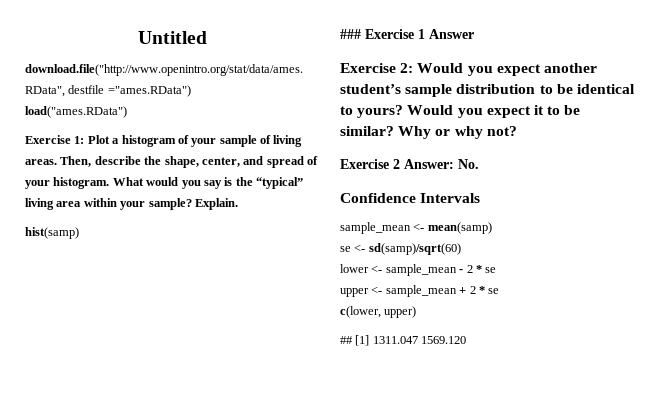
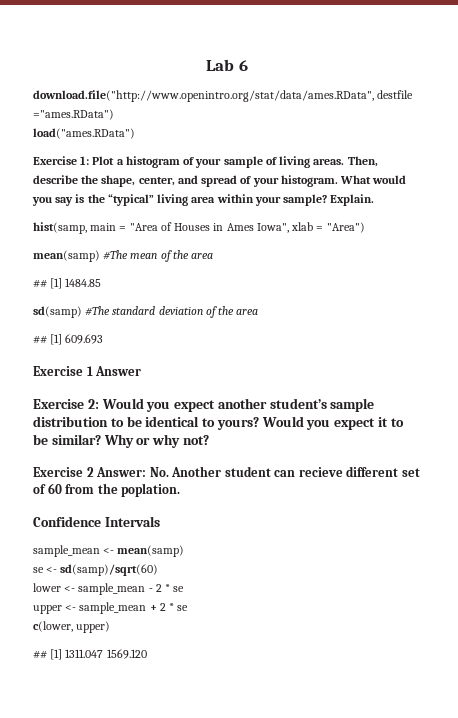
- Untitled
+ Lab 6
- hist(samp)
- ### Exercise 1 Answer
+ hist(samp, main = "Area of Houses in Ames Iowa", xlab = "Area")
+ mean(samp) #The mean of the area
+ ## [1] 1484.85
+ sd(samp) #The standard deviation of the area
+ ## [1] 609.693
+ Exercise 1 Answer
- Exercise 2 Answer: No.
+ Exercise 2 Answer: No. Another student can recieve different set of 60 from the poplation.

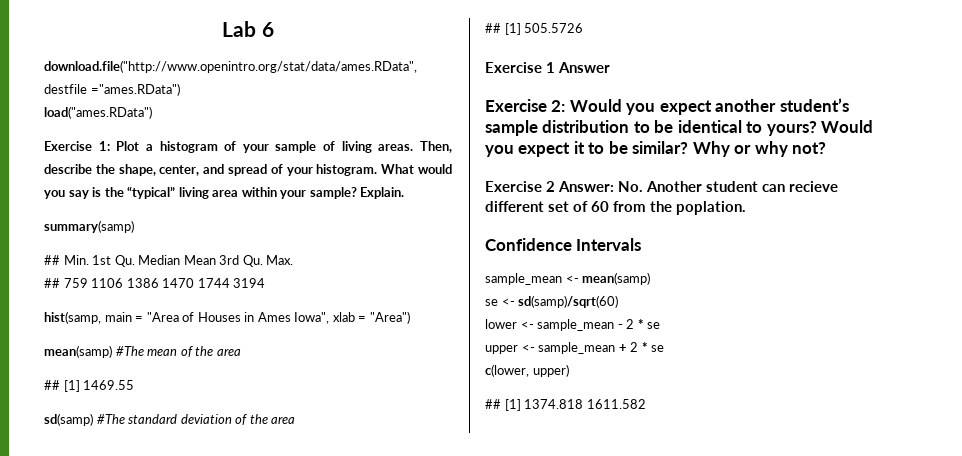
+ summary(samp)
+ ## Min. 1st Qu. Median Mean 3rd Qu. Max.
+ ## 759 1106 1386 1470 1744 3194
- ## [1] 1484.85
+ ## [1] 1469.55
- ## [1] 609.693
+ ## [1] 505.5726
- ## [1] 1311.047 1569.120
+ ## [1] 1374.818 1611.582

